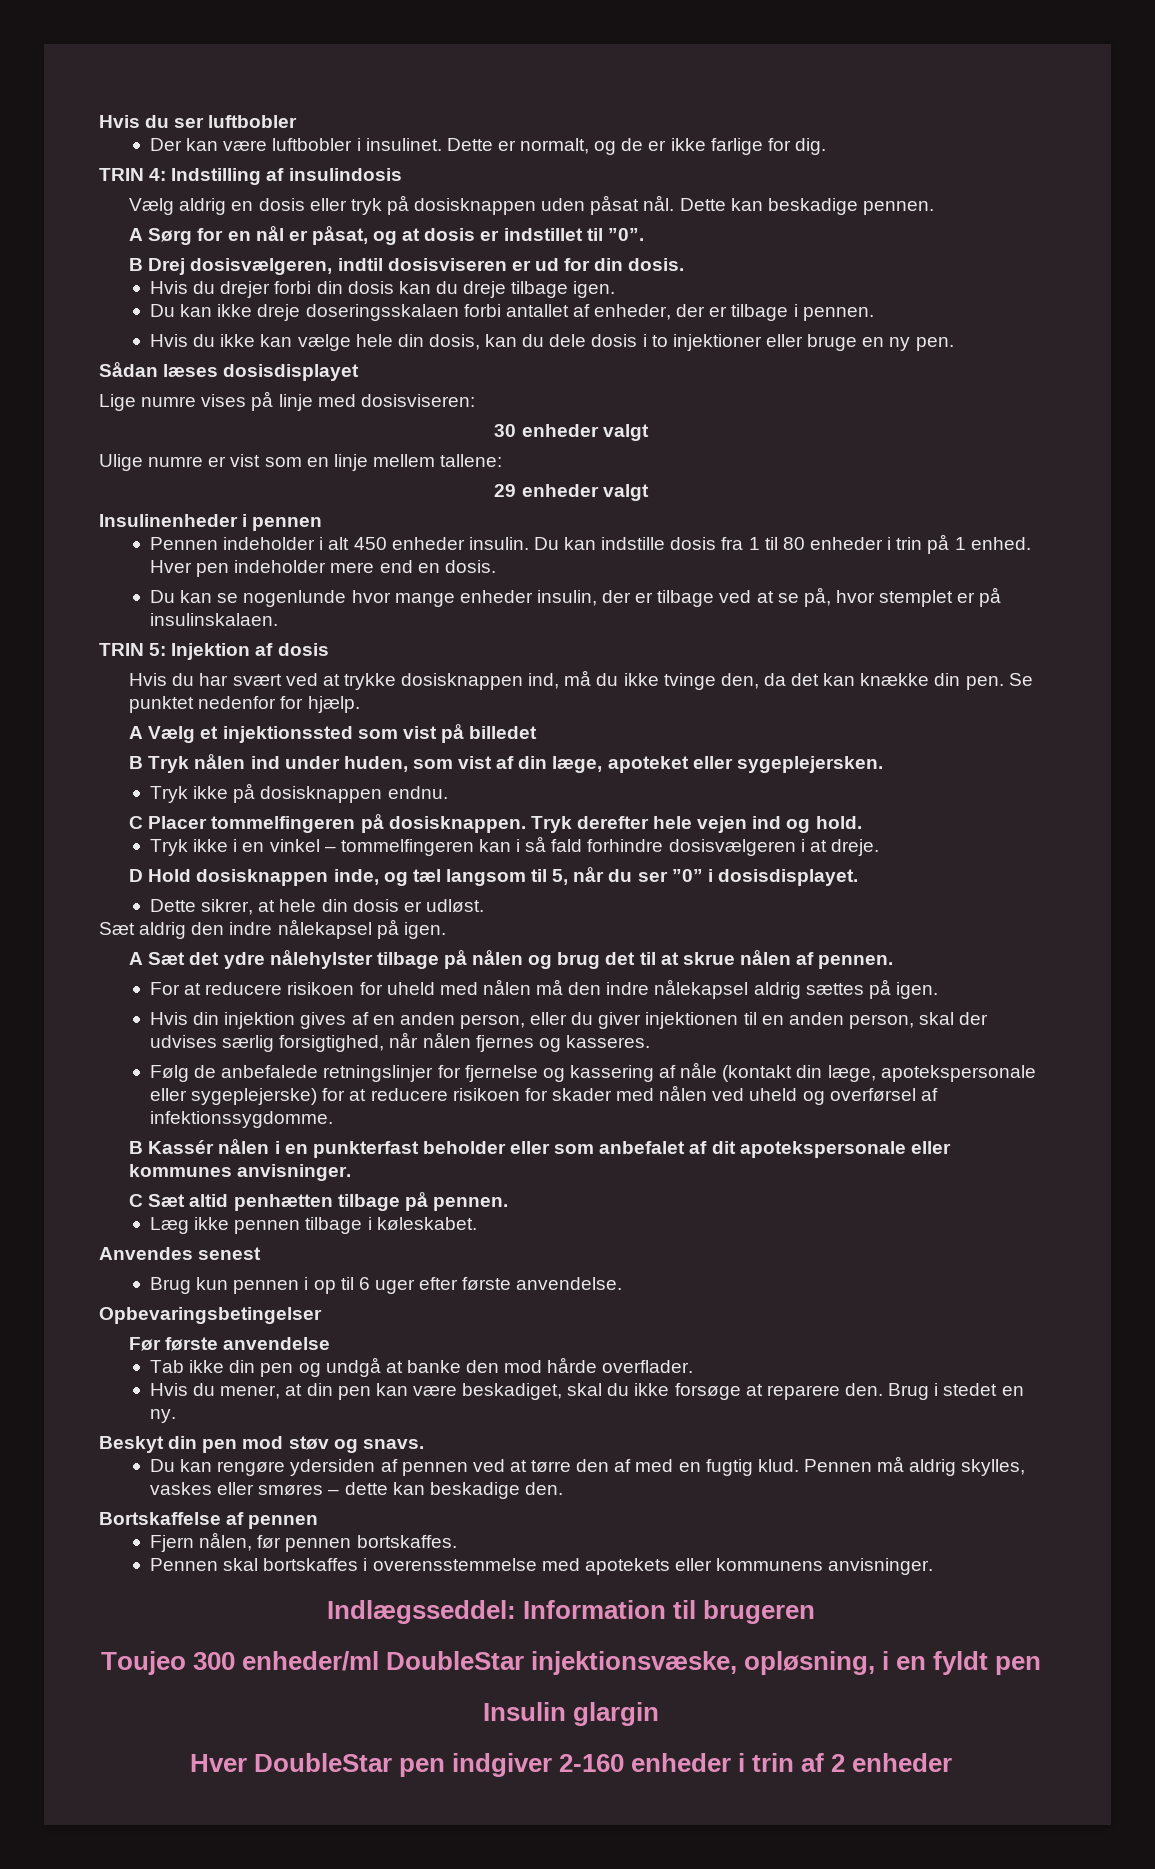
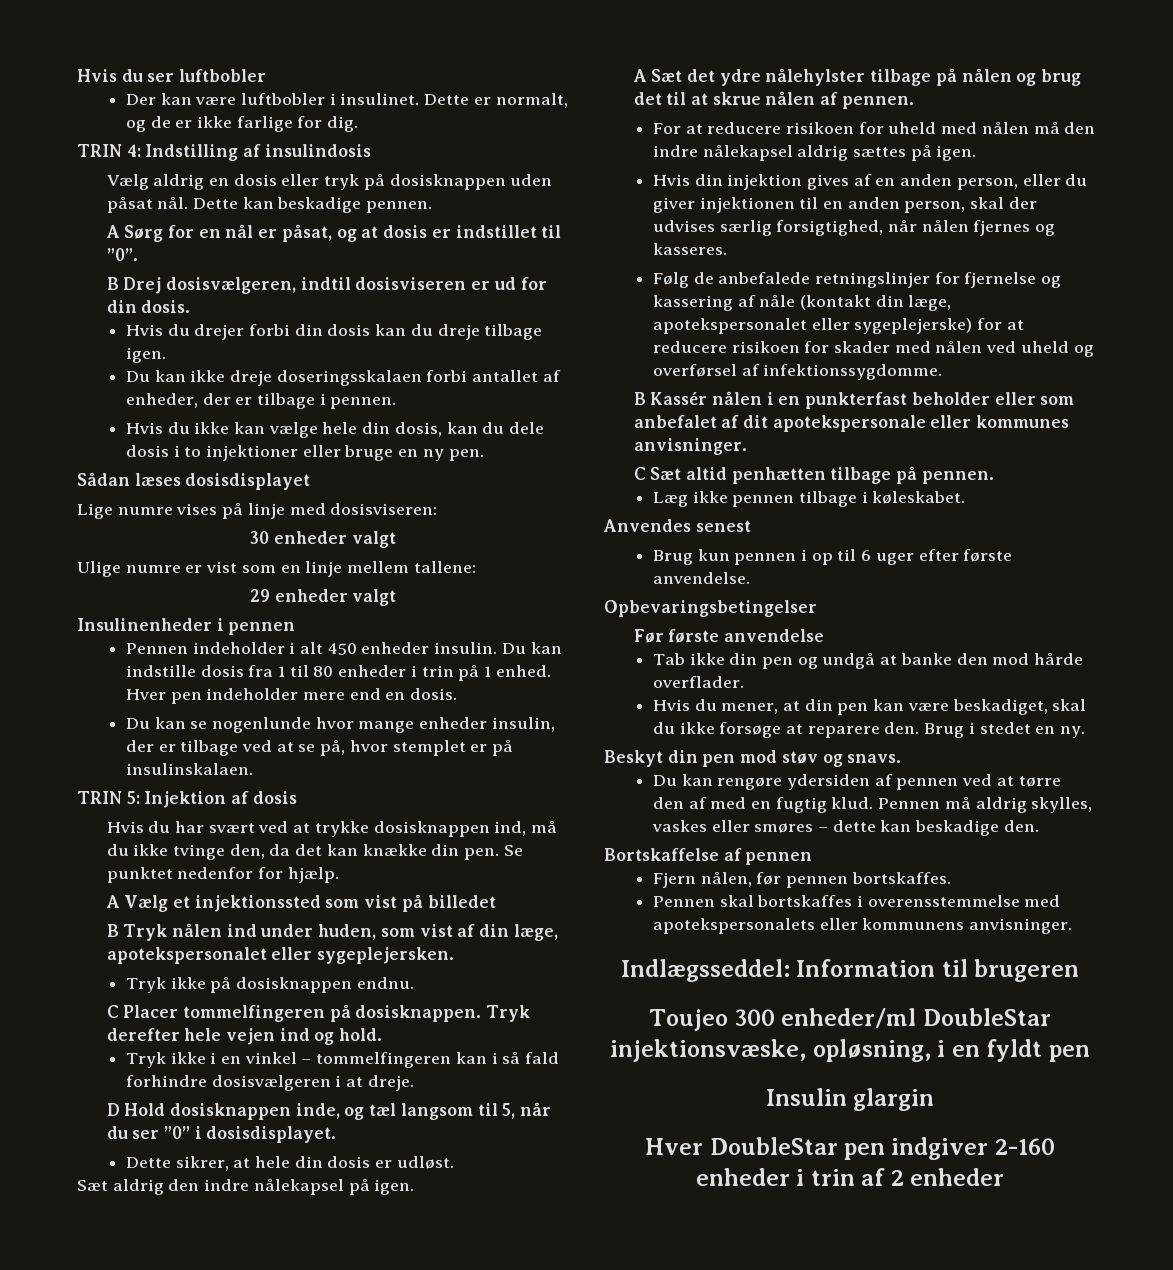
- B Tryk nålen ind under huden, som vist af din læge, apoteket eller sygeplejersken.
+ B Tryk nålen ind under huden, som vist af din læge, apotekspersonalet eller sygeplejersken.
- Følg de anbefalede retningslinjer for fjernelse og kassering af nåle (kontakt din læge, apotekspersonale eller sygeplejerske) for at reducere risikoen for skader med nålen ved uheld og overførsel af infektionssygdomme.
+ Følg de anbefalede retningslinjer for fjernelse og kassering af nåle (kontakt din læge, apotekspersonalet eller sygeplejerske) for at reducere risikoen for skader med nålen ved uheld og overførsel af infektionssygdomme.
- Pennen skal bortskaffes i overensstemmelse med apotekets eller kommunens anvisninger.
+ Pennen skal bortskaffes i overensstemmelse med apotekspersonalets eller kommunens anvisninger.

